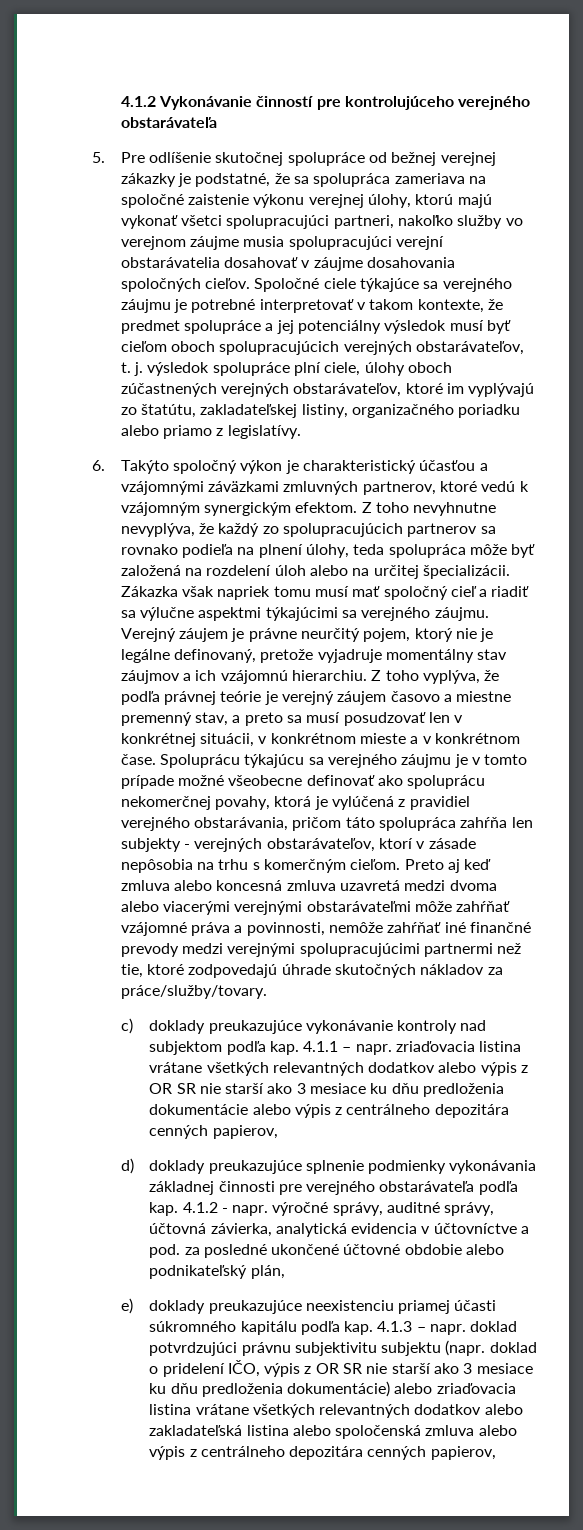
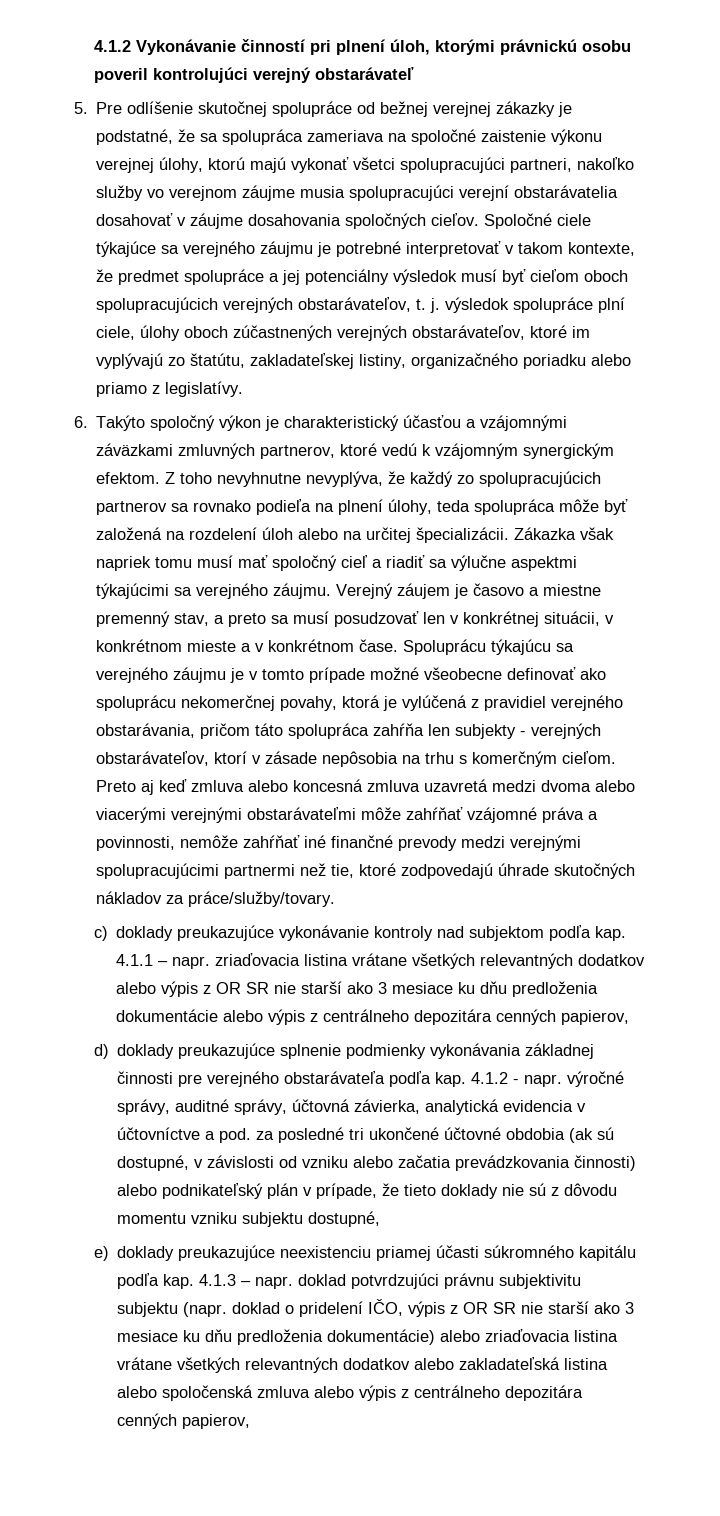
- 4.1.2 Vykonávanie činností pre kontrolujúceho verejného obstarávateľa
+ 4.1.2 Vykonávanie činností pri plnení úloh, ktorými právnickú osobu poveril kontrolujúci verejný obstarávateľ
- Verejný záujem je právne neurčitý pojem, ktorý nie je legálne definovaný, pretože vyjadruje momentálny stav záujmov a ich vzájomnú hierarchiu. Z toho vyplýva, že podľa právnej teórie je verejný záujem časovo a miestne premenný stav, a preto sa musí posudzovať len v konkrétnej situácii, v konkrétnom mieste a v konkrétnom čase.
+ Verejný záujem je časovo a miestne premenný stav, a preto sa musí posudzovať len v konkrétnej situácii, v konkrétnom mieste a v konkrétnom čase.
- d) doklady preukazujúce splnenie podmienky vykonávania základnej činnosti pre verejného obstarávateľa podľa kap. 4.1.2 - napr. výročné správy, auditné správy, účtovná závierka, analytická evidencia v účtovníctve a pod. za posledné ukončené účtovné obdobie alebo podnikateľský plán,
+ d) doklady preukazujúce splnenie podmienky vykonávania základnej činnosti pre verejného obstarávateľa podľa kap. 4.1.2 - napr. výročné správy, auditné správy, účtovná závierka, analytická evidencia v účtovníctve a pod. za posledné tri ukončené účtovné obdobia (ak sú dostupné, v závislosti od vzniku alebo začatia prevádzkovania činnosti) alebo podnikateľský plán v prípade, že tieto doklady nie sú z dôvodu momentu vzniku subjektu dostupné,

